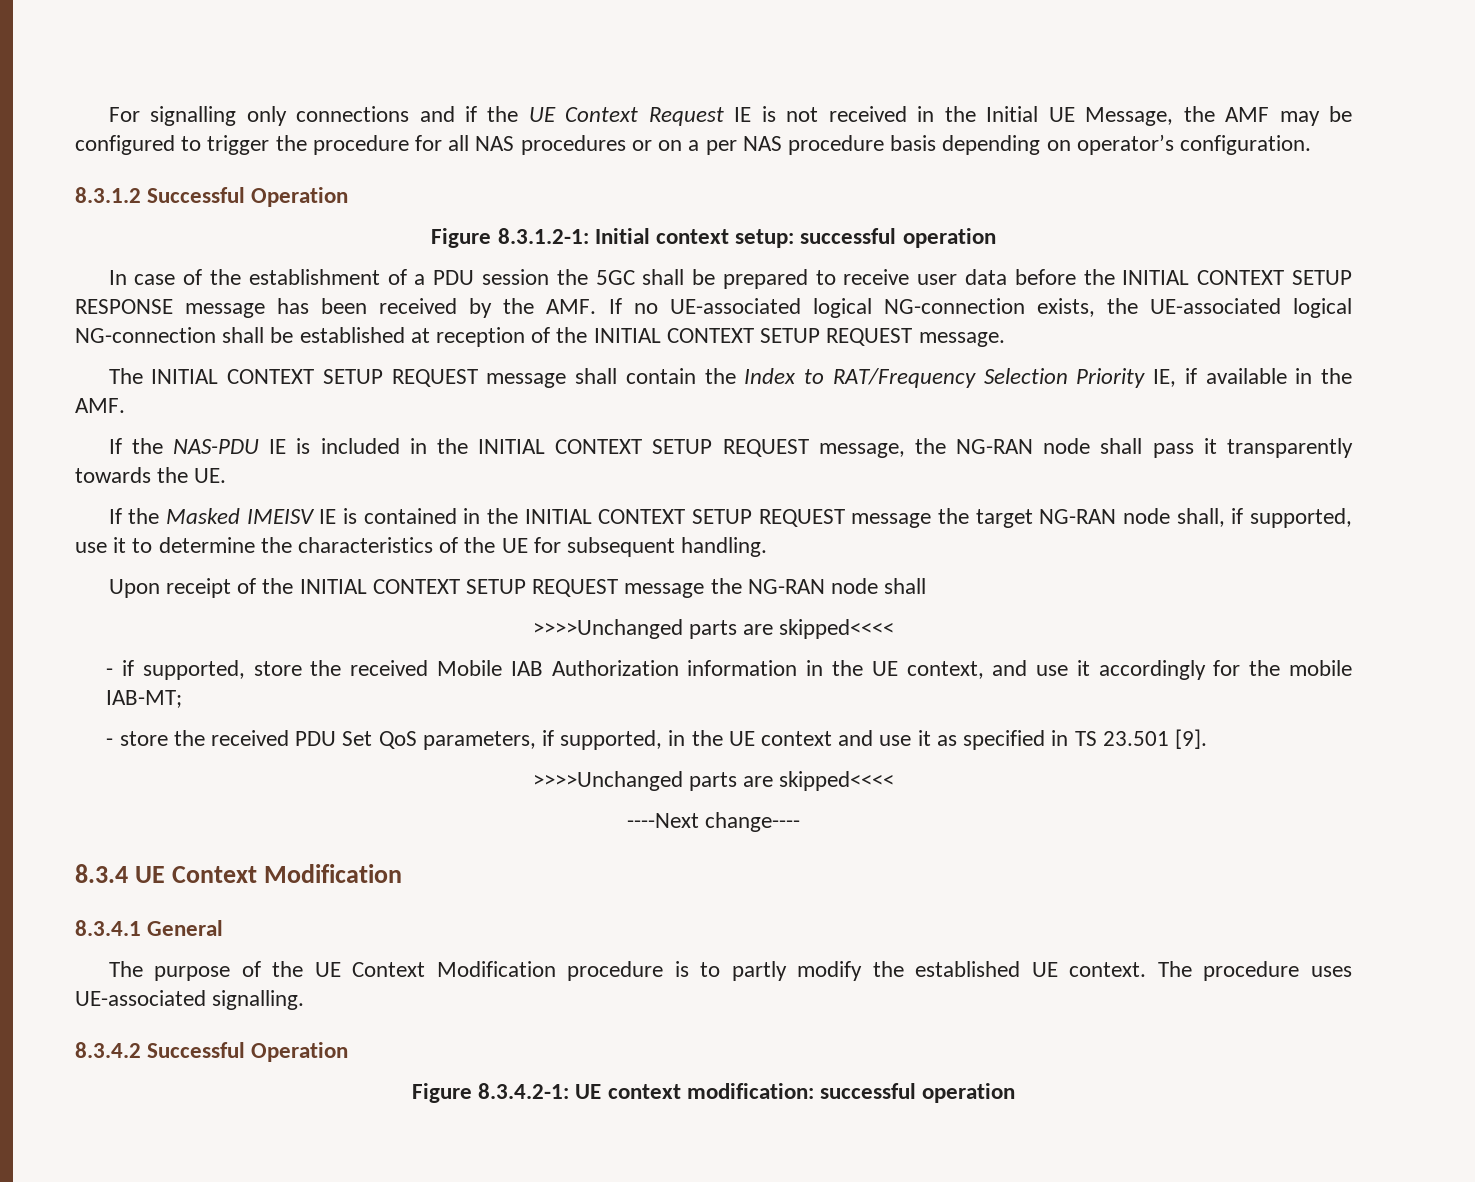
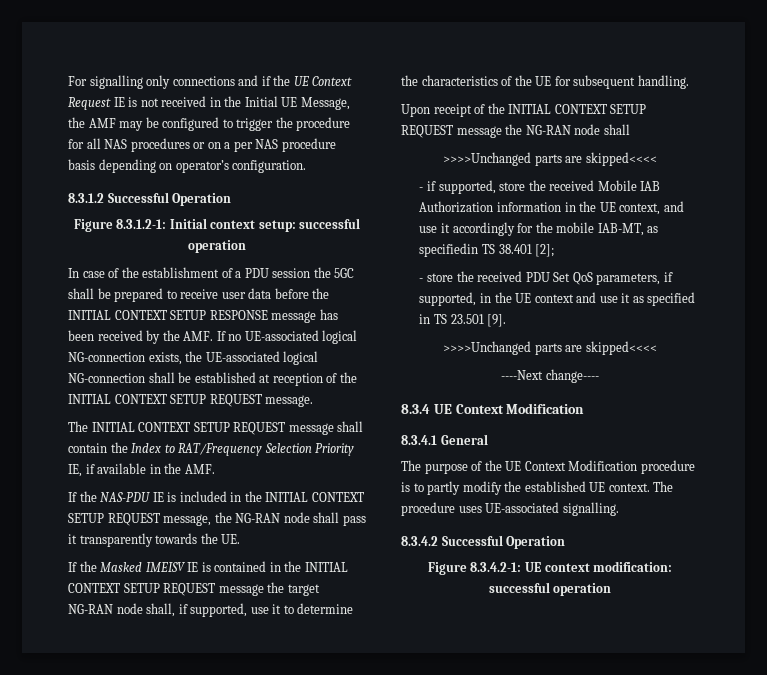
- - if supported, store the received Mobile IAB Authorization information in the UE context, and use it accordingly for the mobile IAB-MT;
+ - if supported, store the received Mobile IAB Authorization information in the UE context, and use it accordingly for the mobile IAB-MT, as specifiedin TS 38.401 [2];

